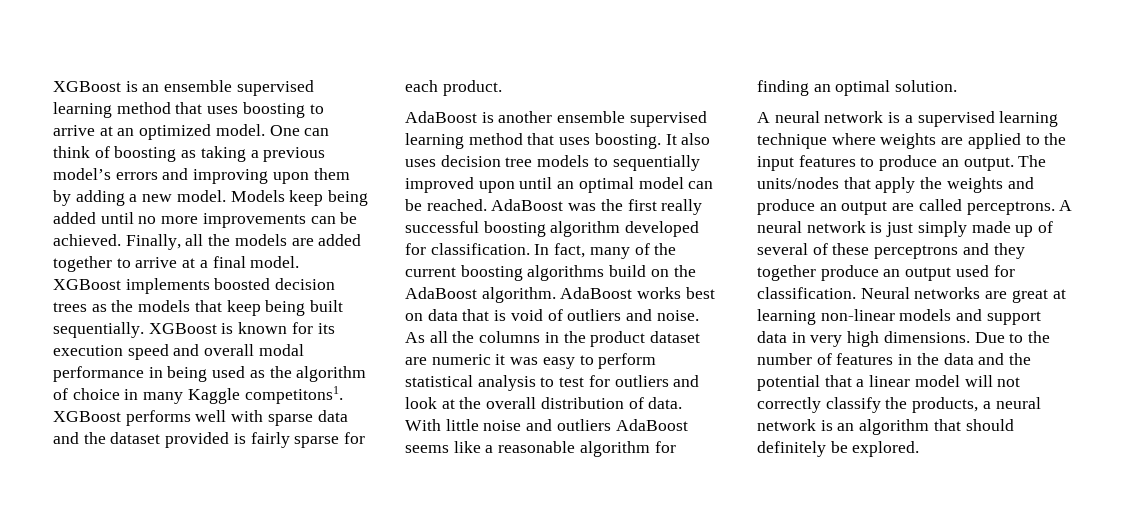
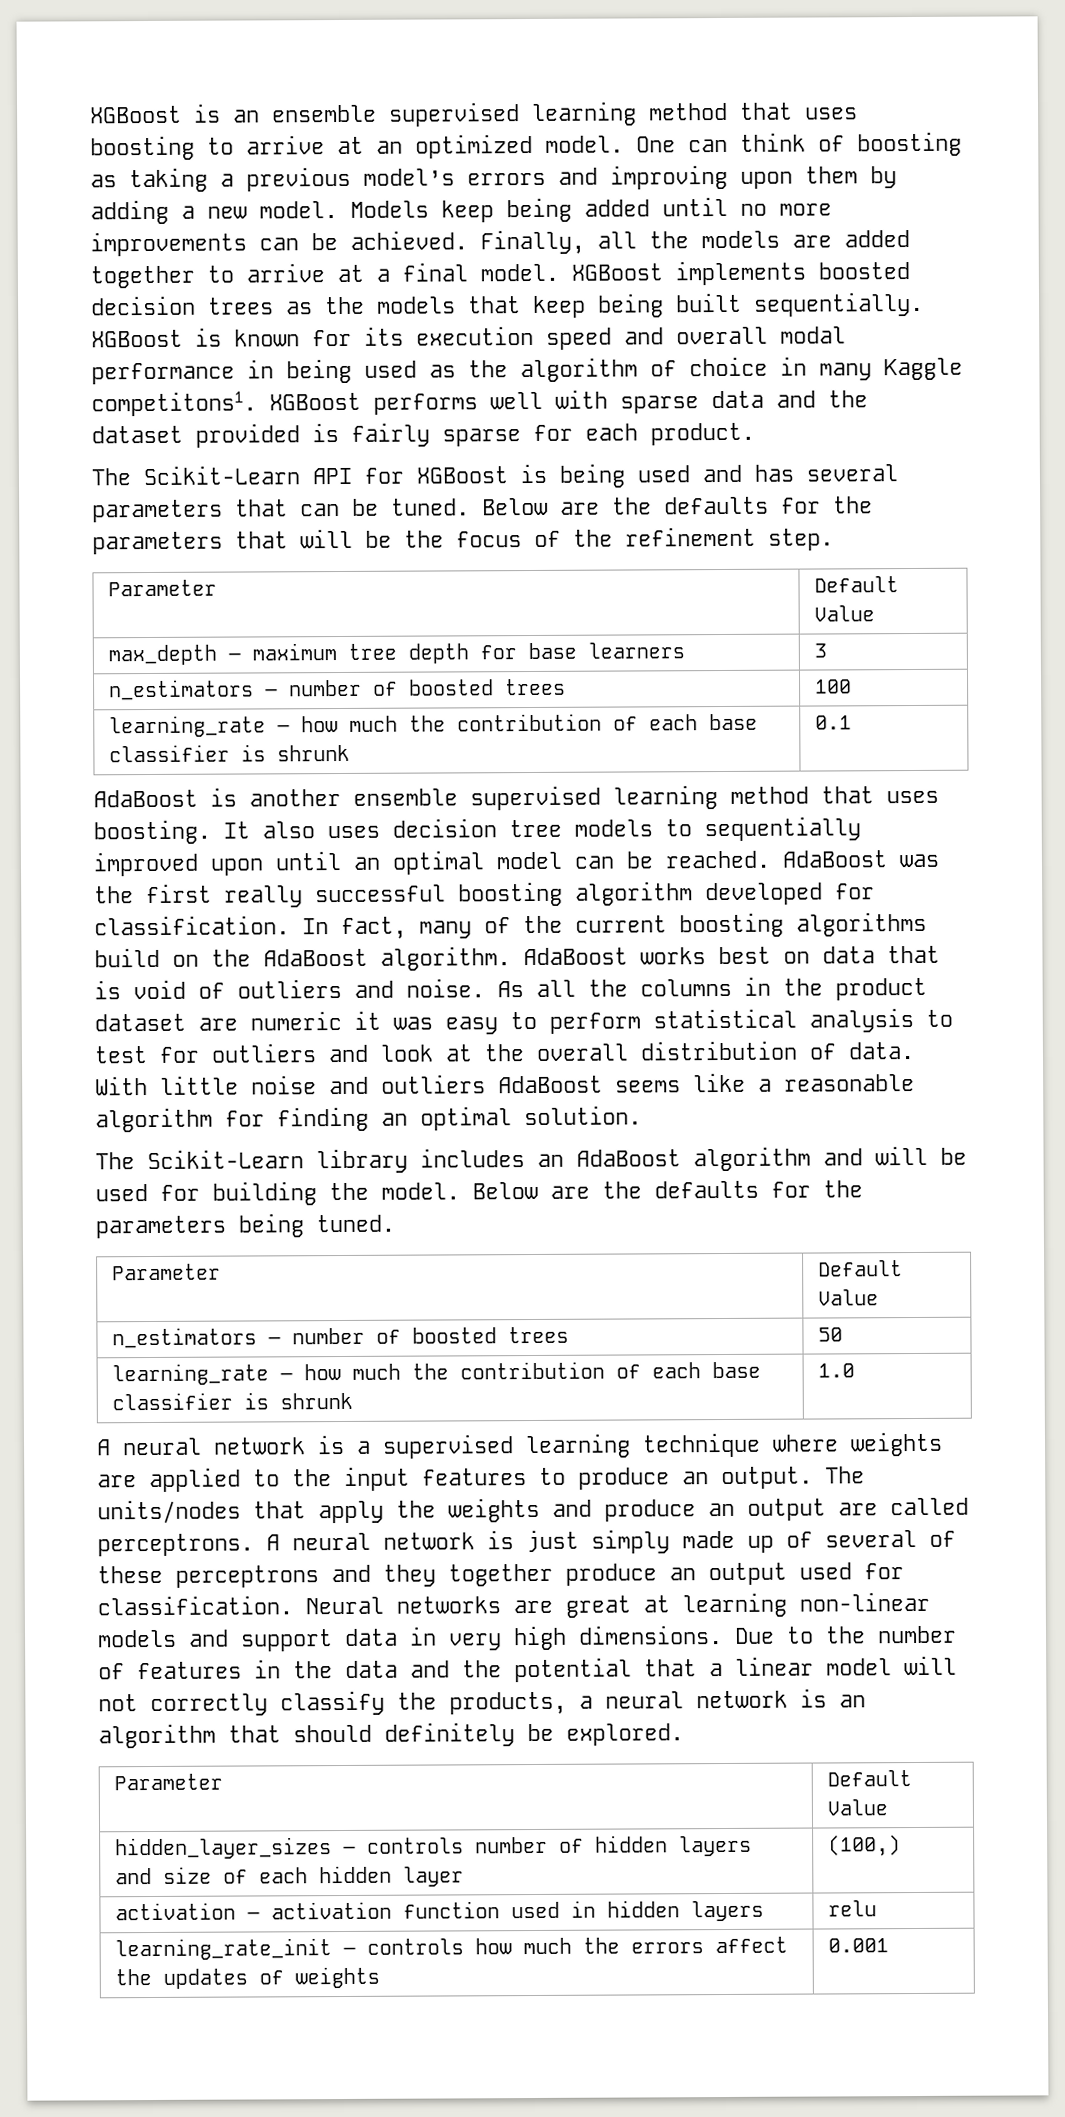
+ The Scikit-Learn API for XGBoost is being used and has several parameters that can be tuned. Below are the defaults for the parameters that will be the focus of the refinement step.
+ Parameter | Default Value
+ max_depth – maximum tree depth for base learners | 3
+ n_estimators – number of boosted trees | 100
+ learning_rate – how much the contribution of each base classifier is shrunk | 0.1
+ The Scikit-Learn library includes an AdaBoost algorithm and will be used for building the model. Below are the defaults for the parameters being tuned.
+ Parameter | Default Value
+ n_estimators – number of boosted trees | 50
+ learning_rate – how much the contribution of each base classifier is shrunk | 1.0
  Due to the number of features in the data and the potential that a linear model will not correctly classify the products, a neural network is an algorithm that should definitely be explored.
+ Parameter | Default Value
+ hidden_layer_sizes – controls number of hidden layers and size of each hidden layer | (100,)
+ activation – activation function used in hidden layers | relu
+ learning_rate_init – controls how much the errors affect the updates of weights | 0.001

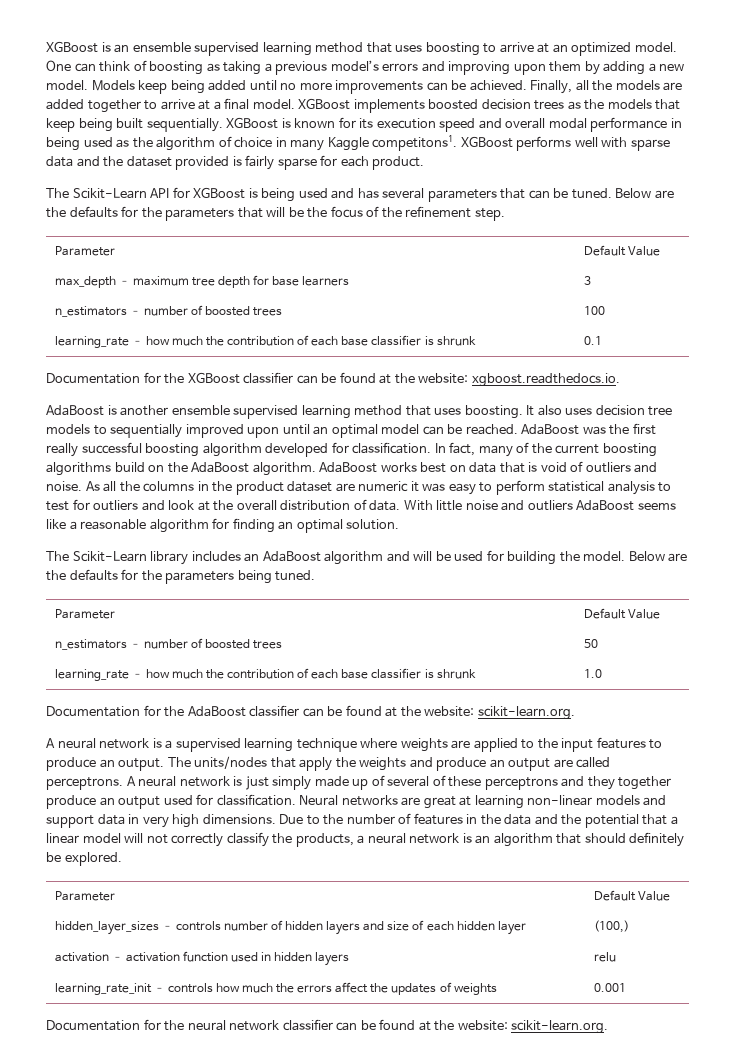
+ Documentation for the XGBoost classifier can be found at the website: xgboost.readthedocs.io.
+ Documentation for the AdaBoost classifier can be found at the website: scikit-learn.org.
+ Documentation for the neural network classifier can be found at the website: scikit-learn.org.

